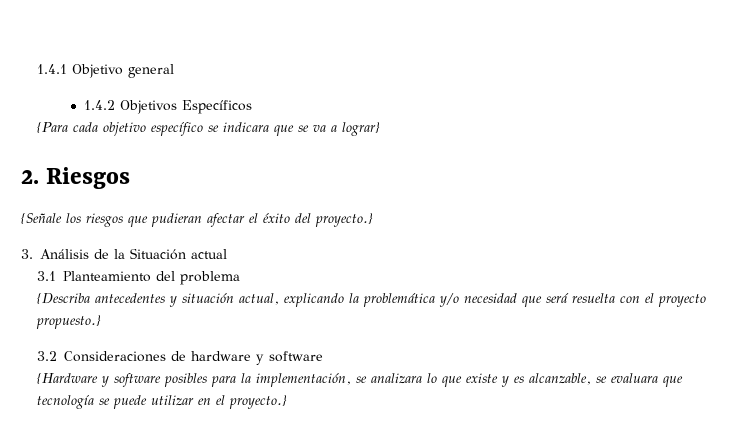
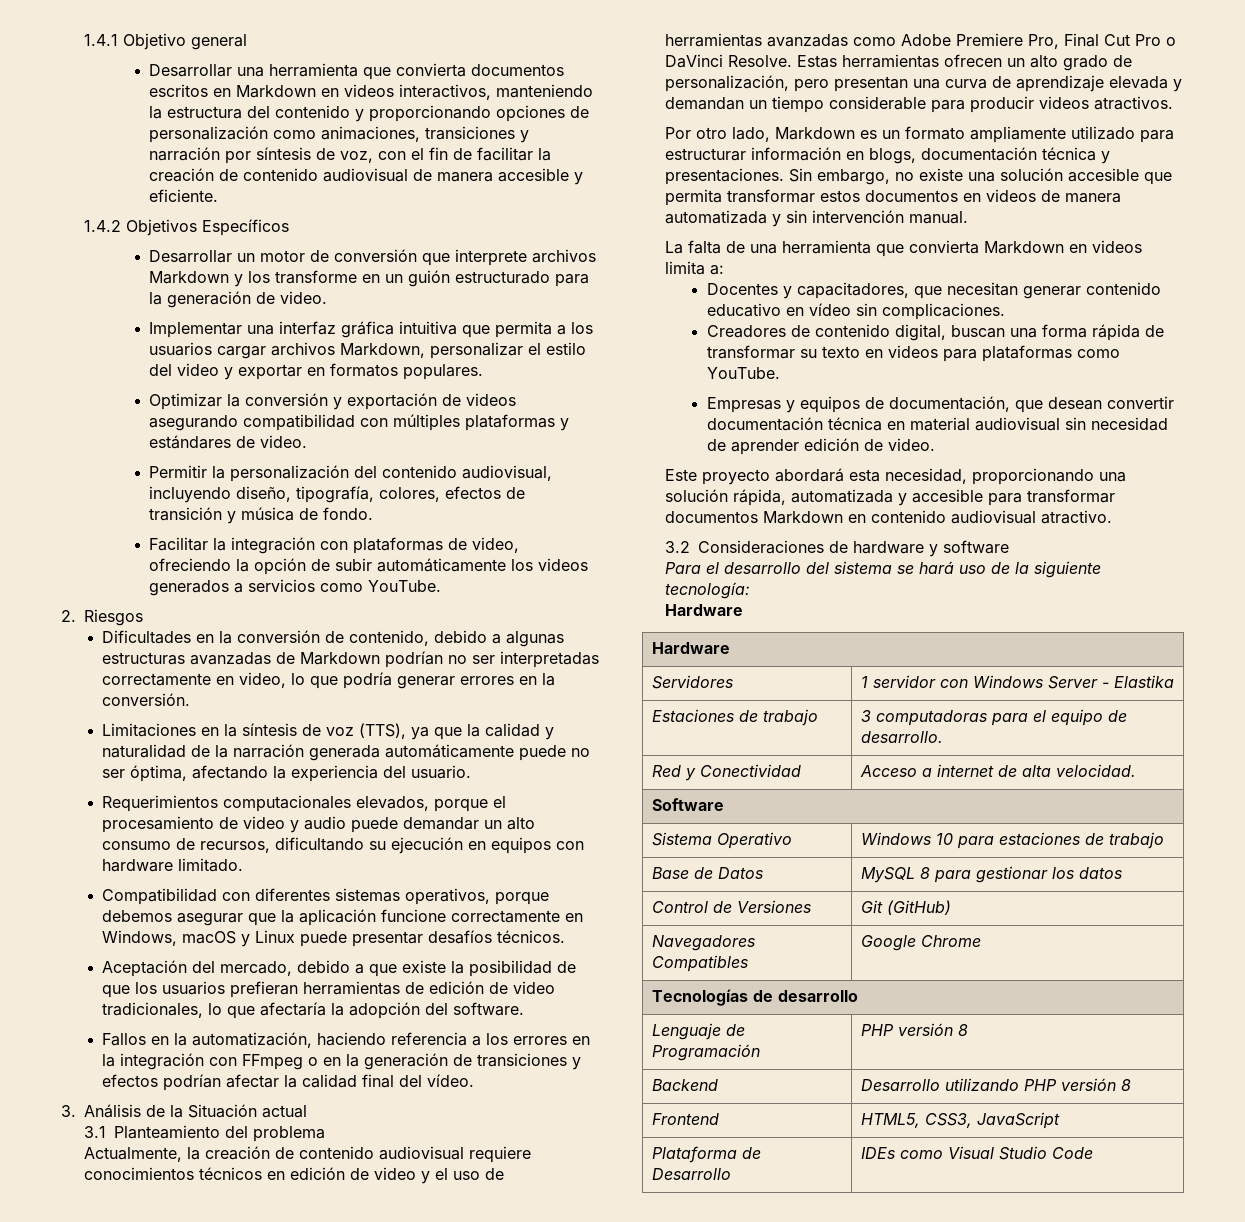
+ Desarrollar una herramienta que convierta documentos escritos en Markdown en videos interactivos, manteniendo la estructura del contenido y proporcionando opciones de personalización como animaciones, transiciones y narración por síntesis de voz, con el fin de facilitar la creación de contenido audiovisual de manera accesible y eficiente.
  1.4.2 Objetivos Específicos
- {Para cada objetivo específico se indicara que se va a lograr}
+ Desarrollar un motor de conversión que interprete archivos Markdown y los transforme en un guión estructurado para la generación de video.
+ Implementar una interfaz gráfica intuitiva que permita a los usuarios cargar archivos Markdown, personalizar el estilo del video y exportar en formatos populares.
+ Optimizar la conversión y exportación de videos asegurando compatibilidad con múltiples plataformas y estándares de video.
+ Permitir la personalización del contenido audiovisual, incluyendo diseño, tipografía, colores, efectos de transición y música de fondo.
+ Facilitar la integración con plataformas de video, ofreciendo la opción de subir automáticamente los videos generados a servicios como YouTube.
  2. Riesgos
- {Señale los riesgos que pudieran afectar el éxito del proyecto.}
+ Dificultades en la conversión de contenido, debido a algunas estructuras avanzadas de Markdown podrían no ser interpretadas correctamente en video, lo que podría generar errores en la conversión.
+ Limitaciones en la síntesis de voz (TTS), ya que la calidad y naturalidad de la narración generada automáticamente puede no ser óptima, afectando la experiencia del usuario.
+ Requerimientos computacionales elevados, porque el procesamiento de video y audio puede demandar un alto consumo de recursos, dificultando su ejecución en equipos con hardware limitado.
+ Compatibilidad con diferentes sistemas operativos, porque debemos asegurar que la aplicación funcione correctamente en Windows, macOS y Linux puede presentar desafíos técnicos.
+ Aceptación del mercado, debido a que existe la posibilidad de que los usuarios prefieran herramientas de edición de video tradicionales, lo que afectaría la adopción del software.
+ Fallos en la automatización, haciendo referencia a los errores en la integración con FFmpeg o en la generación de transiciones y efectos podrían afectar la calidad final del vídeo.
- {Describa antecedentes y situación actual, explicando la problemática y/o necesidad que será resuelta con el proyecto propuesto.}
+ Actualmente, la creación de contenido audiovisual requiere conocimientos técnicos en edición de video y el uso de herramientas avanzadas como Adobe Premiere Pro, Final Cut Pro o DaVinci Resolve. Estas herramientas ofrecen un alto grado de personalización, pero presentan una curva de aprendizaje elevada y demandan un tiempo considerable para producir videos atractivos.
+ Por otro lado, Markdown es un formato ampliamente utilizado para estructurar información en blogs, documentación técnica y presentaciones. Sin embargo, no existe una solución accesible que permita transformar estos documentos en videos de manera automatizada y sin intervención manual.
+ La falta de una herramienta que convierta Markdown en videos limita a:
+ Docentes y capacitadores, que necesitan generar contenido educativo en vídeo sin complicaciones.
+ Creadores de contenido digital, buscan una forma rápida de transformar su texto en videos para plataformas como YouTube.
+ Empresas y equipos de documentación, que desean convertir documentación técnica en material audiovisual sin necesidad de aprender edición de video.
+ Este proyecto abordará esta necesidad, proporcionando una solución rápida, automatizada y accesible para transformar documentos Markdown en contenido audiovisual atractivo.
- {Hardware y software posibles para la implementación, se analizara lo que existe y es alcanzable, se evaluara que tecnología se puede utilizar en el proyecto.}
+ Para el desarrollo del sistema se hará uso de la siguiente tecnología:
+ Hardware
+ Hardware
+ Servidores | 1 servidor con Windows Server - Elastika
+ Estaciones de trabajo | 3 computadoras para el equipo de desarrollo.
+ Red y Conectividad | Acceso a internet de alta velocidad.
+ Software
+ Sistema Operativo | Windows 10 para estaciones de trabajo
+ Base de Datos | MySQL 8 para gestionar los datos
+ Control de Versiones | Git (GitHub)
+ Navegadores Compatibles | Google Chrome
+ Tecnologías de desarrollo
+ Lenguaje de Programación | PHP versión 8
+ Backend | Desarrollo utilizando PHP versión 8
+ Frontend | HTML5, CSS3, JavaScript
+ Plataforma de Desarrollo | IDEs como Visual Studio Code

